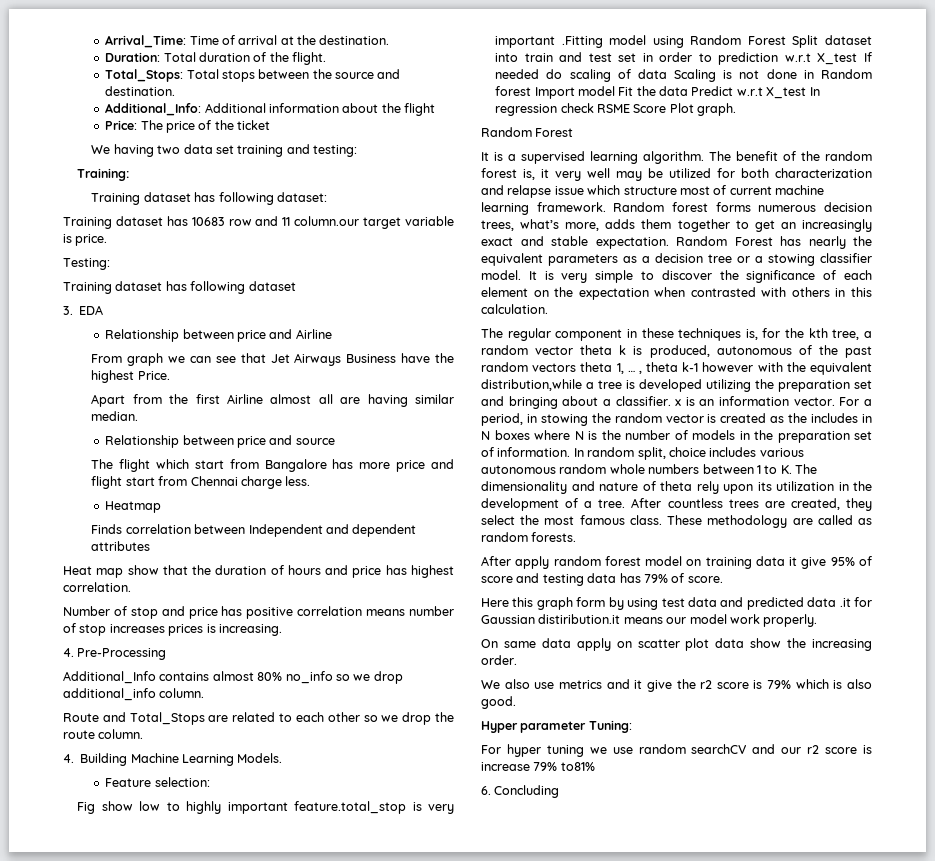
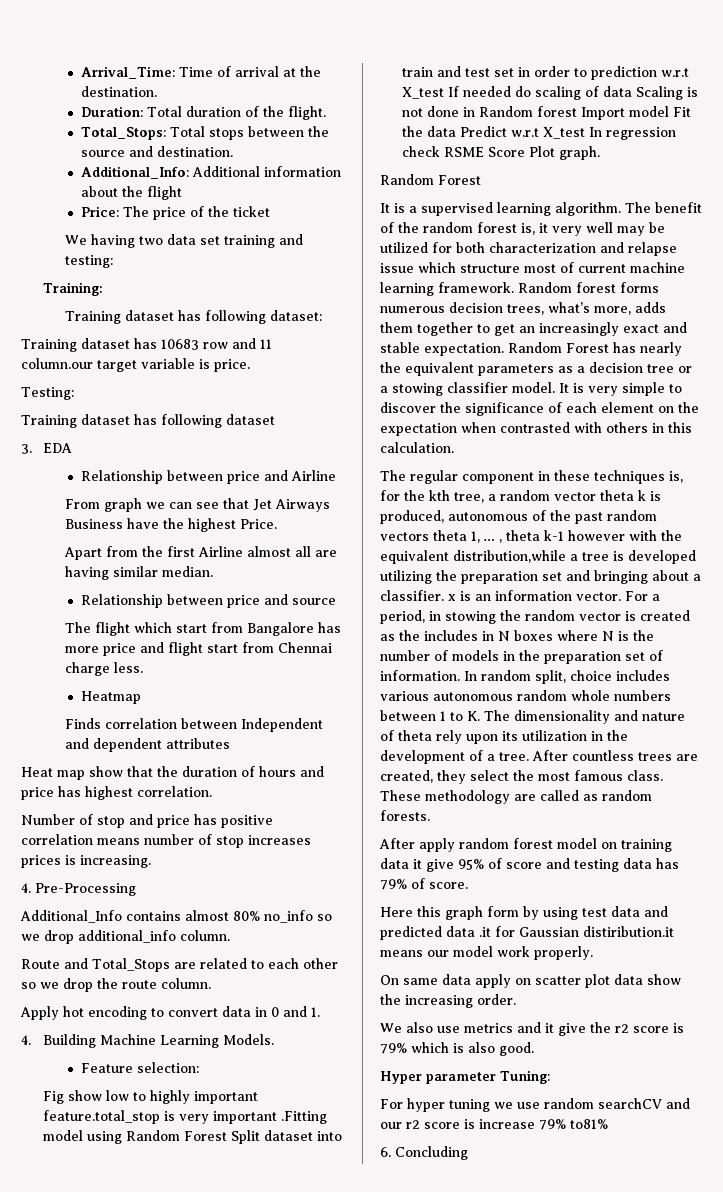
+ Apply hot encoding to convert data in 0 and 1.

